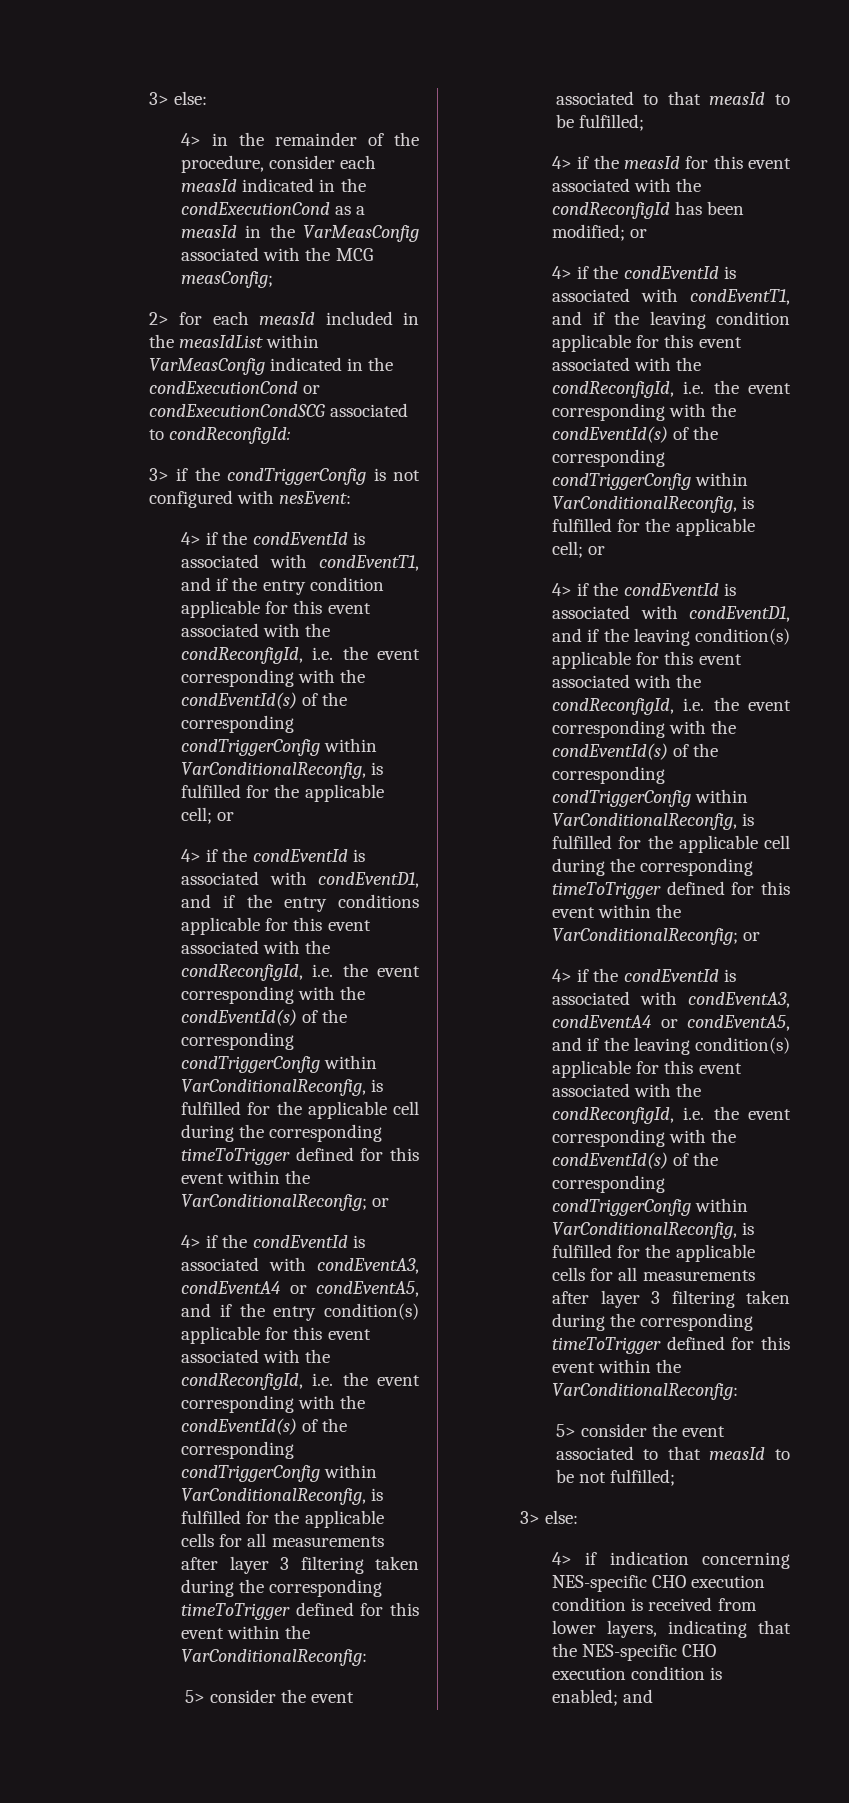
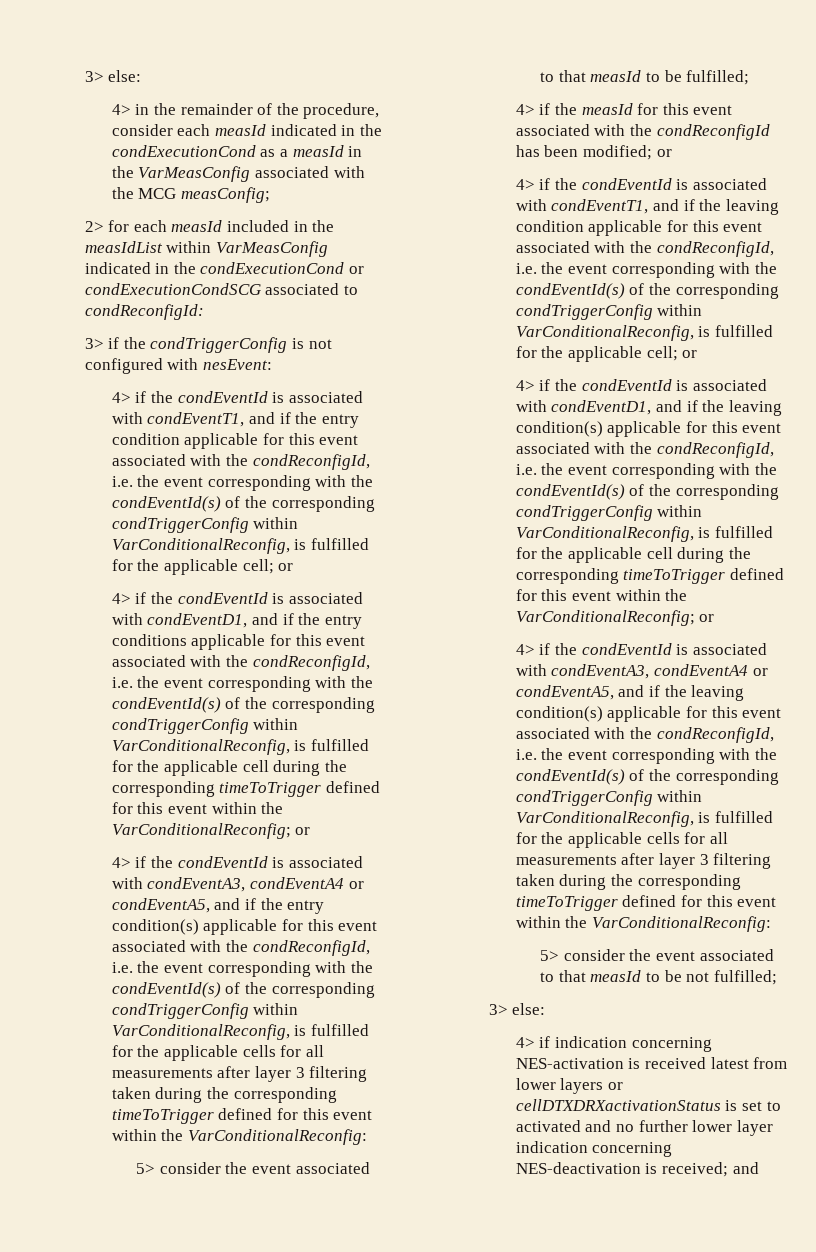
- 4> if indication concerning NES-specific CHO execution condition is received from lower layers, indicating that the NES-specific CHO execution condition is enabled; and
+ 4> if indication concerning NES-activation is received latest from lower layers or cellDTXDRXactivationStatus is set to activated and no further lower layer indication concerning NES-deactivation is received; and

